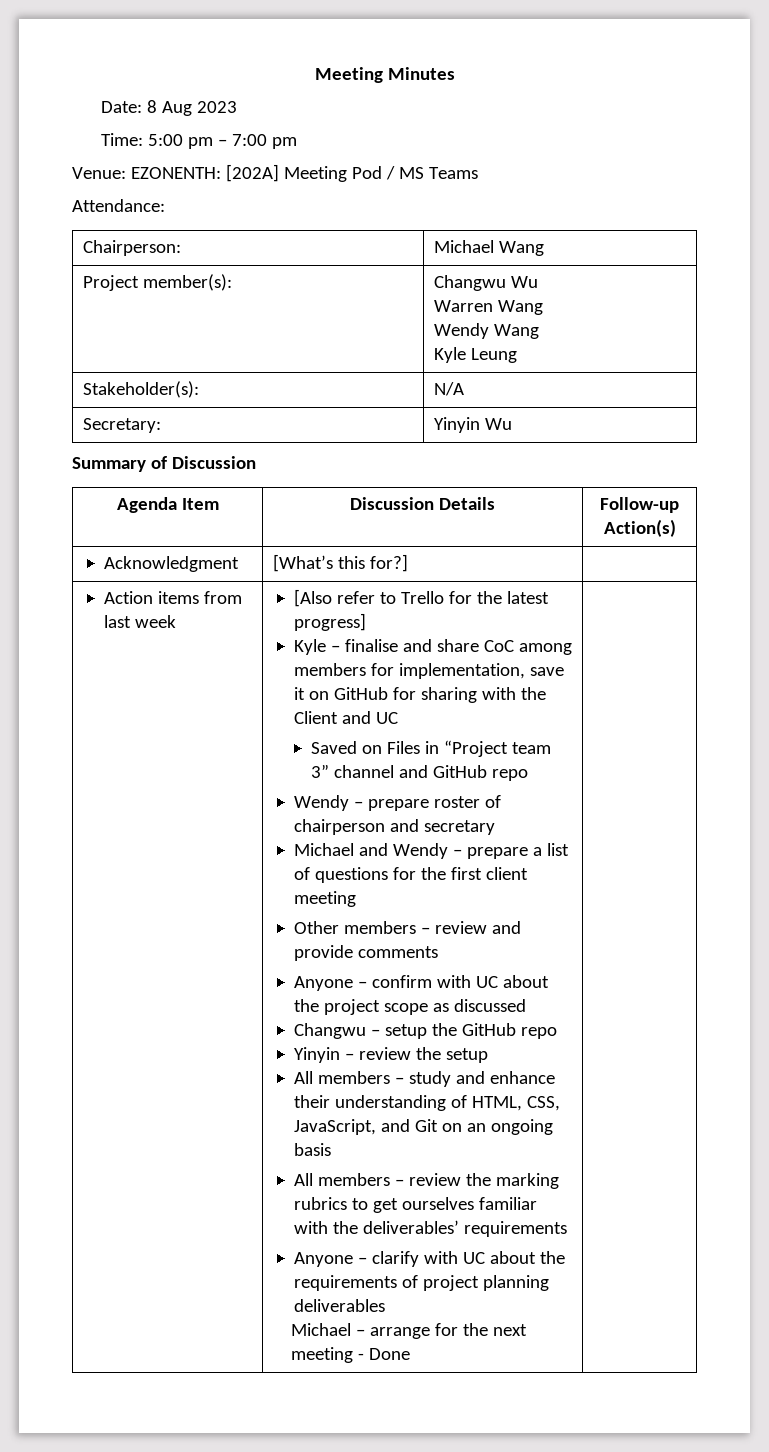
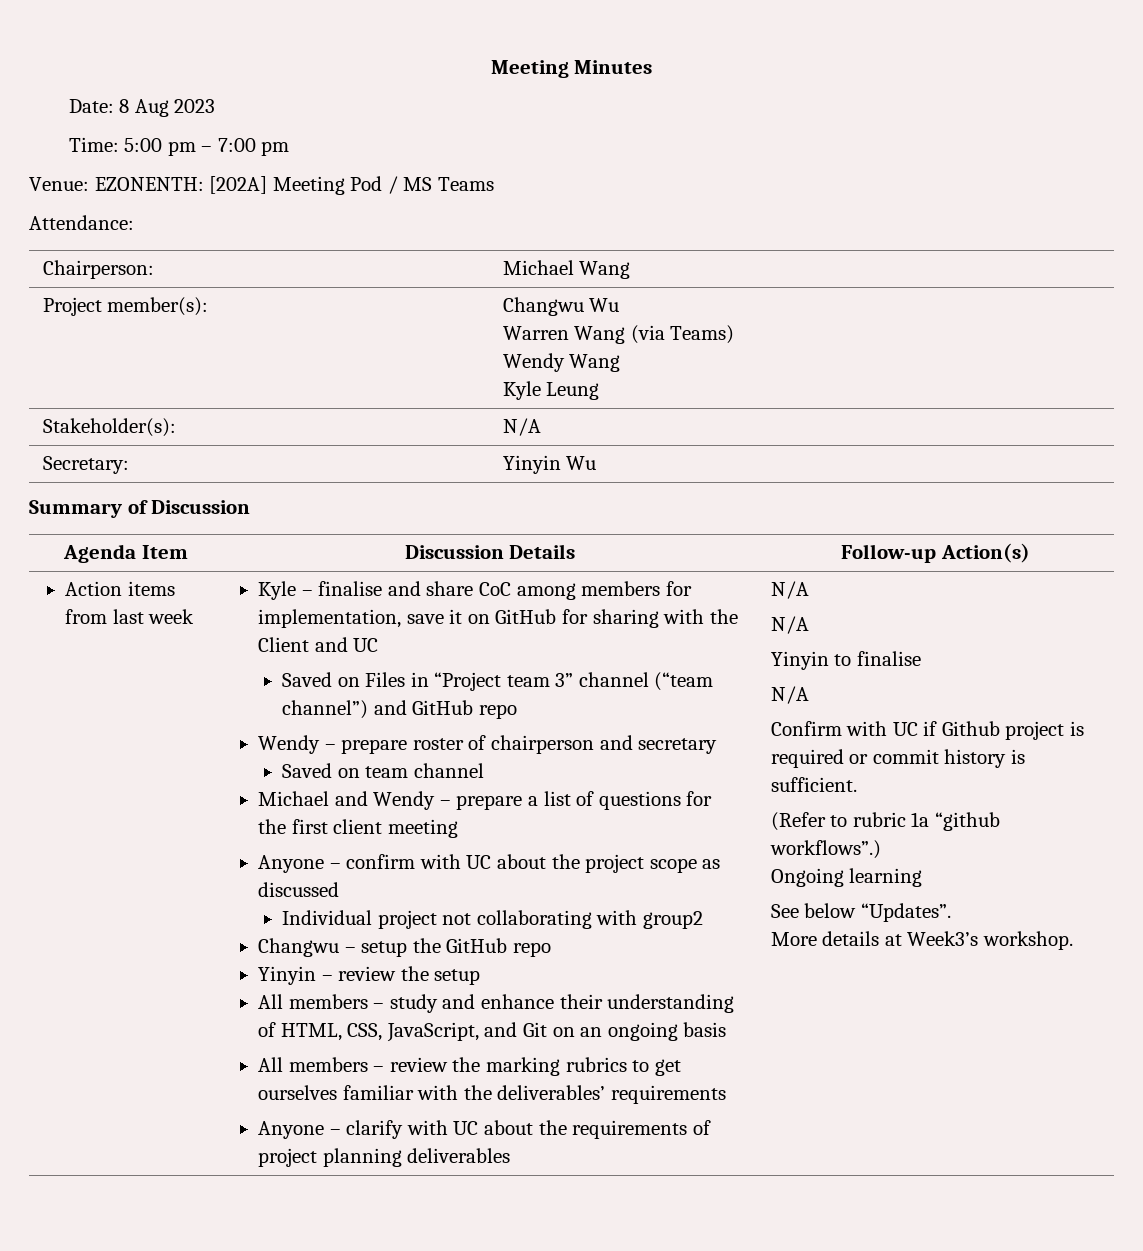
  Project member(s): | Changwu Wu
- Warren Wang
+ Warren Wang (via Teams)
- Acknowledgment | [What’s this for?] |
- [Also refer to Trello for the latest progress]
- Saved on Files in “Project team 3” channel and GitHub repo
+ Saved on Files in “Project team 3” channel (“team channel”) and GitHub repo
+ Saved on team channel
- Other members – review and provide comments
+ Individual project not collaborating with group2
- Anyone – clarify with UC about the requirements of project planning deliverables
- Michael – arrange for the next meeting - Done
+ Anyone – clarify with UC about the requirements of project planning deliverables | N/A
+ N/A
+ Yinyin to finalise
+ N/A
+ Confirm with UC if Github project is required or commit history is sufficient.
+ (Refer to rubric 1a “github workflows”.)
+ Ongoing learning
+ See below “Updates”.
+ More details at Week3’s workshop.

